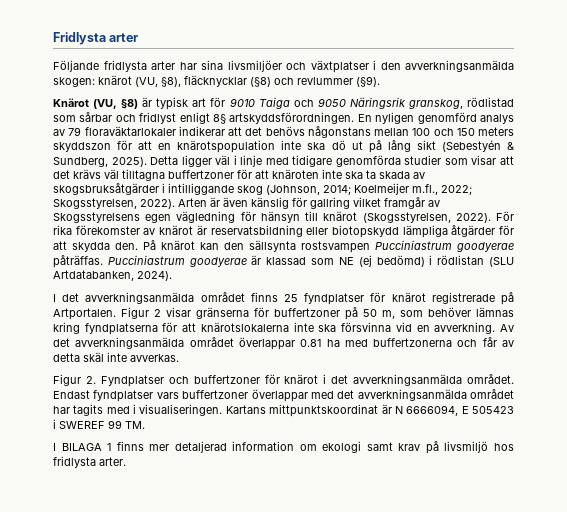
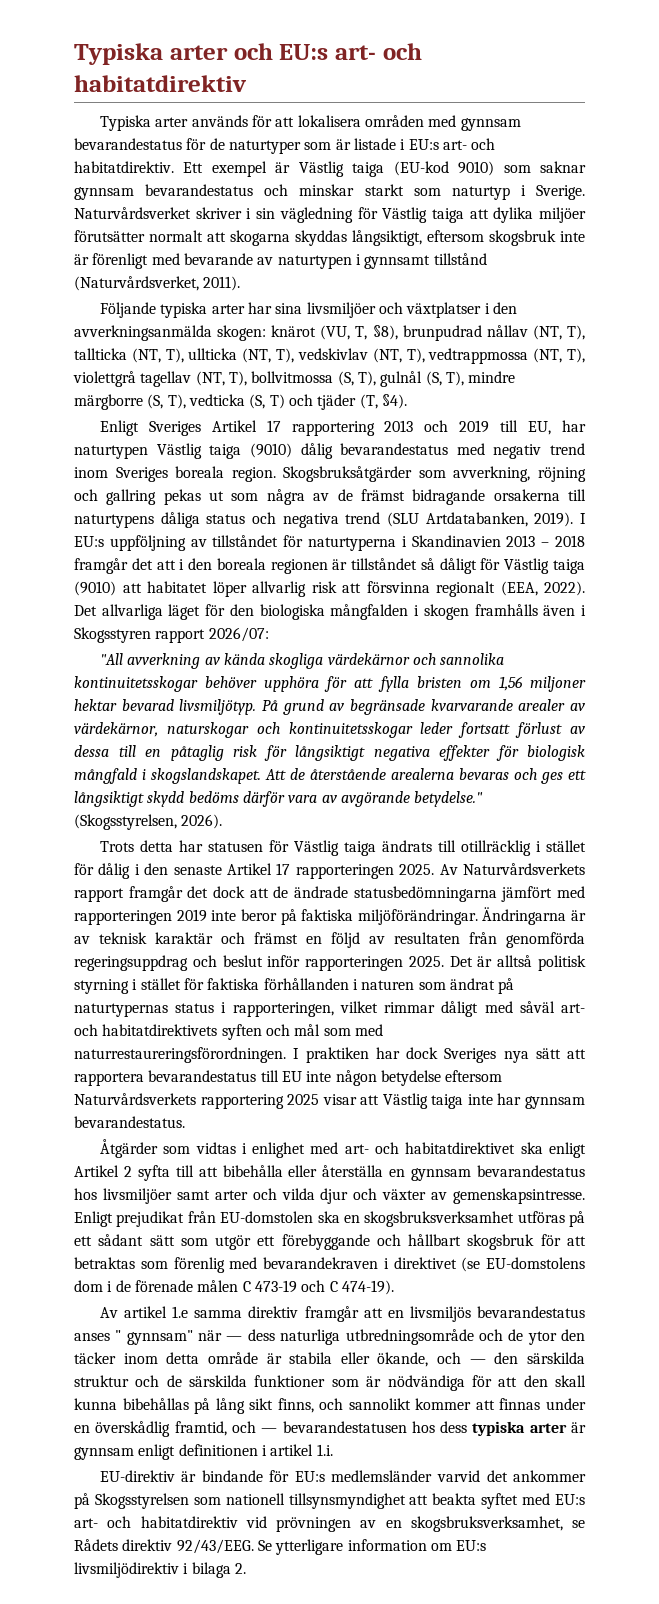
- Fridlysta arter
+ Typiska arter och EU:s art- och habitatdirektiv
+ Typiska arter används för att lokalisera områden med gynnsam bevarandestatus för de naturtyper som är listade i EU:s art- och habitatdirektiv. Ett exempel är Västlig taiga (EU-kod 9010) som saknar gynnsam bevarandestatus och minskar starkt som naturtyp i Sverige. Naturvårdsverket skriver i sin vägledning för Västlig taiga att dylika miljöer förutsätter normalt att skogarna skyddas långsiktigt, eftersom skogsbruk inte är förenligt med bevarande av naturtypen i gynnsamt tillstånd (Naturvårdsverket, 2011).
- Följande fridlysta arter har sina livsmiljöer och växtplatser i den avverkningsanmälda skogen: knärot (VU, §8), fläcknycklar (§8) och revlummer (§9).
- Knärot (VU, §8) är typisk art för 9010 Taiga och 9050 Näringsrik granskog, rödlistad som sårbar och fridlyst enligt 8§ artskyddsförordningen. En nyligen genomförd analys av 79 floraväktarlokaler indikerar att det behövs någonstans mellan 100 och 150 meters skyddszon för att en knärotspopulation inte ska dö ut på lång sikt (Sebestyén & Sundberg, 2025). Detta ligger väl i linje med tidigare genomförda studier som visar att det krävs väl tilltagna buffertzoner för att knäroten inte ska ta skada av skogsbruksåtgärder i intilliggande skog (Johnson, 2014; Koelmeijer m.fl., 2022; Skogsstyrelsen, 2022). Arten är även känslig för gallring vilket framgår av Skogsstyrelsens egen vägledning för hänsyn till knärot (Skogsstyrelsen, 2022). För rika förekomster av knärot är reservatsbildning eller biotopskydd lämpliga åtgärder för att skydda den. På knärot kan den sällsynta rostsvampen Pucciniastrum goodyerae påträffas. Pucciniastrum goodyerae är klassad som NE (ej bedömd) i rödlistan (SLU Artdatabanken, 2024).
- I det avverkningsanmälda området finns 25 fyndplatser för knärot registrerade på Artportalen. Figur 2 visar gränserna för buffertzoner på 50 m, som behöver lämnas kring fyndplatserna för att knärotslokalerna inte ska försvinna vid en avverkning. Av det avverkningsanmälda området överlappar 0.81 ha med buffertzonerna och får av detta skäl inte avverkas.
- Figur 2. Fyndplatser och buffertzoner för knärot i det avverkningsanmälda området. Endast fyndplatser vars buffertzoner överlappar med det avverkningsanmälda området har tagits med i visualiseringen. Kartans mittpunktskoordinat är N 6666094, E 505423 i SWEREF 99 TM.
- I BILAGA 1 finns mer detaljerad information om ekologi samt krav på livsmiljö hos fridlysta arter.
+ Följande typiska arter har sina livsmiljöer och växtplatser i den avverkningsanmälda skogen: knärot (VU, T, §8), brunpudrad nållav (NT, T), tallticka (NT, T), ullticka (NT, T), vedskivlav (NT, T), vedtrappmossa (NT, T), violettgrå tagellav (NT, T), bollvitmossa (S, T), gulnål (S, T), mindre märgborre (S, T), vedticka (S, T) och tjäder (T, §4).
+ Enligt Sveriges Artikel 17 rapportering 2013 och 2019 till EU, har naturtypen Västlig taiga (9010) dålig bevarandestatus med negativ trend inom Sveriges boreala region. Skogsbruksåtgärder som avverkning, röjning och gallring pekas ut som några av de främst bidragande orsakerna till naturtypens dåliga status och negativa trend (SLU Artdatabanken, 2019). I EU:s uppföljning av tillståndet för naturtyperna i Skandinavien 2013 – 2018 framgår det att i den boreala regionen är tillståndet så dåligt för Västlig taiga (9010) att habitatet löper allvarlig risk att försvinna regionalt (EEA, 2022). Det allvarliga läget för den biologiska mångfalden i skogen framhålls även i Skogsstyren rapport 2026/07:
+ "All avverkning av kända skogliga värdekärnor och sannolika kontinuitetsskogar behöver upphöra för att fylla bristen om 1,56 miljoner hektar bevarad livsmiljötyp. På grund av begränsade kvarvarande arealer av värdekärnor, naturskogar och kontinuitetsskogar leder fortsatt förlust av dessa till en påtaglig risk för långsiktigt negativa effekter för biologisk mångfald i skogslandskapet. Att de återstående arealerna bevaras och ges ett långsiktigt skydd bedöms därför vara av avgörande betydelse." (Skogsstyrelsen, 2026).
+ Trots detta har statusen för Västlig taiga ändrats till otillräcklig i stället för dålig i den senaste Artikel 17 rapporteringen 2025. Av Naturvårdsverkets rapport framgår det dock att de ändrade statusbedömningarna jämfört med rapporteringen 2019 inte beror på faktiska miljöförändringar. Ändringarna är av teknisk karaktär och främst en följd av resultaten från genomförda regeringsuppdrag och beslut inför rapporteringen 2025. Det är alltså politisk styrning i stället för faktiska förhållanden i naturen som ändrat på naturtypernas status i rapporteringen, vilket rimmar dåligt med såväl art- och habitatdirektivets syften och mål som med naturrestaureringsförordningen. I praktiken har dock Sveriges nya sätt att rapportera bevarandestatus till EU inte någon betydelse eftersom Naturvårdsverkets rapportering 2025 visar att Västlig taiga inte har gynnsam bevarandestatus.
+ Åtgärder som vidtas i enlighet med art- och habitatdirektivet ska enligt Artikel 2 syfta till att bibehålla eller återställa en gynnsam bevarandestatus hos livsmiljöer samt arter och vilda djur och växter av gemenskapsintresse. Enligt prejudikat från EU-domstolen ska en skogsbruksverksamhet utföras på ett sådant sätt som utgör ett förebyggande och hållbart skogsbruk för att betraktas som förenlig med bevarandekraven i direktivet (se EU-domstolens dom i de förenade målen C 473-19 och C 474-19).
+ Av artikel 1.e samma direktiv framgår att en livsmiljös bevarandestatus anses " gynnsam" när — dess naturliga utbredningsområde och de ytor den täcker inom detta område är stabila eller ökande, och — den särskilda struktur och de särskilda funktioner som är nödvändiga för att den skall kunna bibehållas på lång sikt finns, och sannolikt kommer att finnas under en överskådlig framtid, och — bevarandestatusen hos dess typiska arter är gynnsam enligt definitionen i artikel 1.i.
+ EU-direktiv är bindande för EU:s medlemsländer varvid det ankommer på Skogsstyrelsen som nationell tillsynsmyndighet att beakta syftet med EU:s art- och habitatdirektiv vid prövningen av en skogsbruksverksamhet, se Rådets direktiv 92/43/EEG. Se ytterligare information om EU:s livsmiljödirektiv i bilaga 2.

